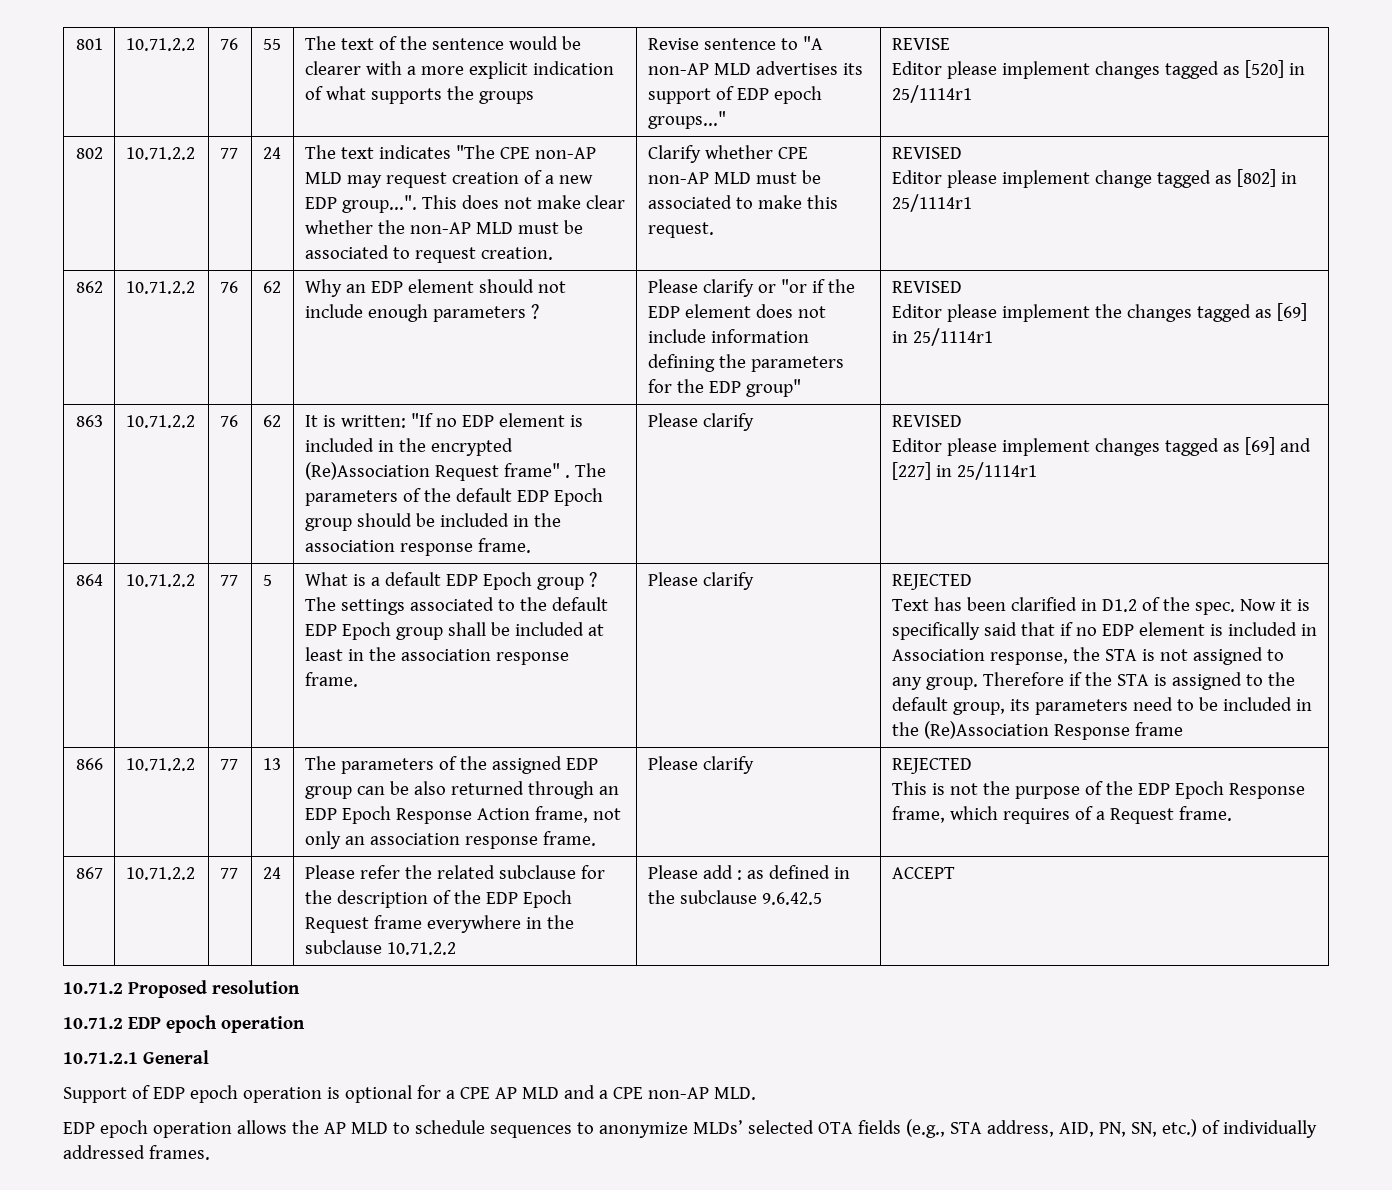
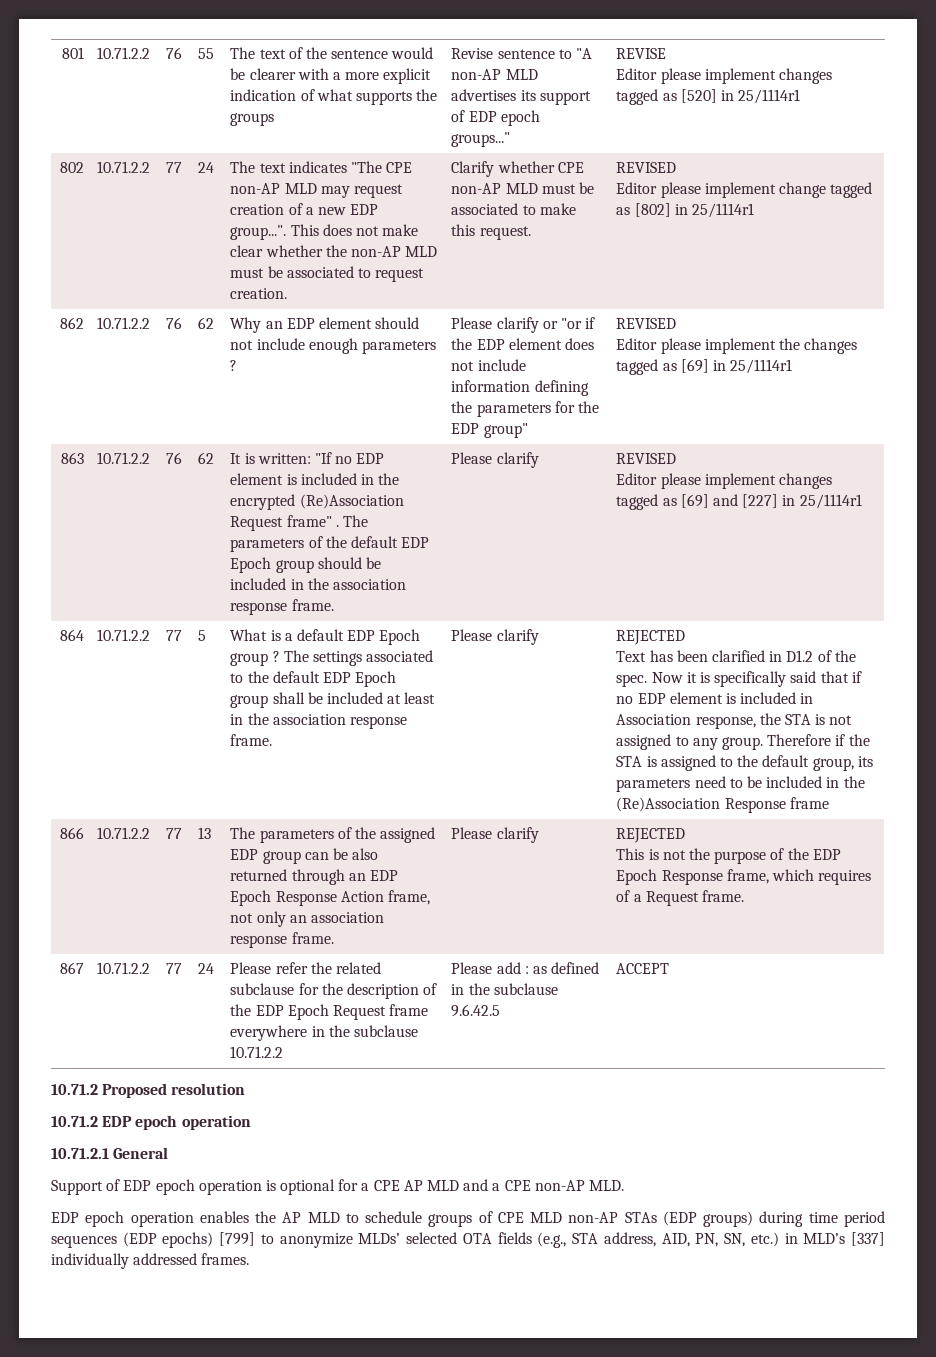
- EDP epoch operation allows the AP MLD to schedule sequences to anonymize MLDs’ selected OTA fields (e.g., STA address, AID, PN, SN, etc.) of individually addressed frames.
+ EDP epoch operation enables the AP MLD to schedule groups of CPE MLD non-AP STAs (EDP groups) during time period sequences (EDP epochs) [799] to anonymize MLDs’ selected OTA fields (e.g., STA address, AID, PN, SN, etc.) in MLD’s [337] individually addressed frames.

